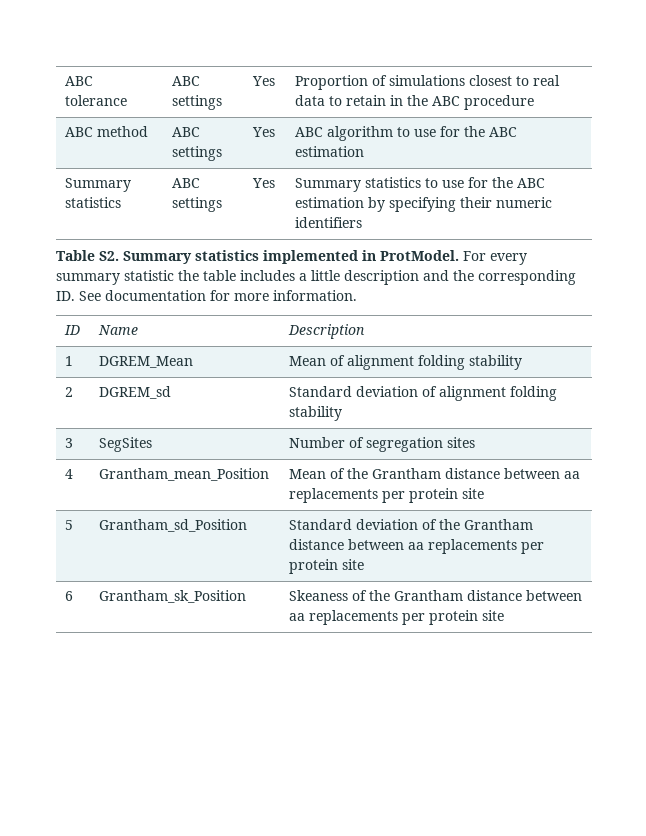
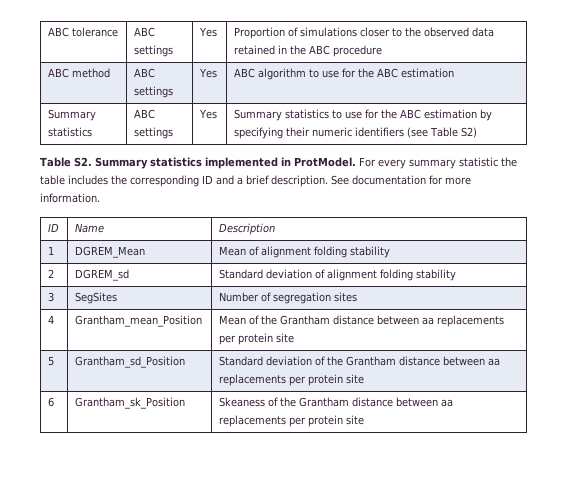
- ABC tolerance | ABC settings | Yes | Proportion of simulations closest to real data to retain in the ABC procedure
+ ABC tolerance | ABC settings | Yes | Proportion of simulations closer to the observed data retained in the ABC procedure
- Summary statistics | ABC settings | Yes | Summary statistics to use for the ABC estimation by specifying their numeric identifiers
+ Summary statistics | ABC settings | Yes | Summary statistics to use for the ABC estimation by specifying their numeric identifiers (see Table S2)
- For every summary statistic the table includes a little description and the corresponding ID. See documentation for more information.
+ For every summary statistic the table includes the corresponding ID and a brief description. See documentation for more information.

